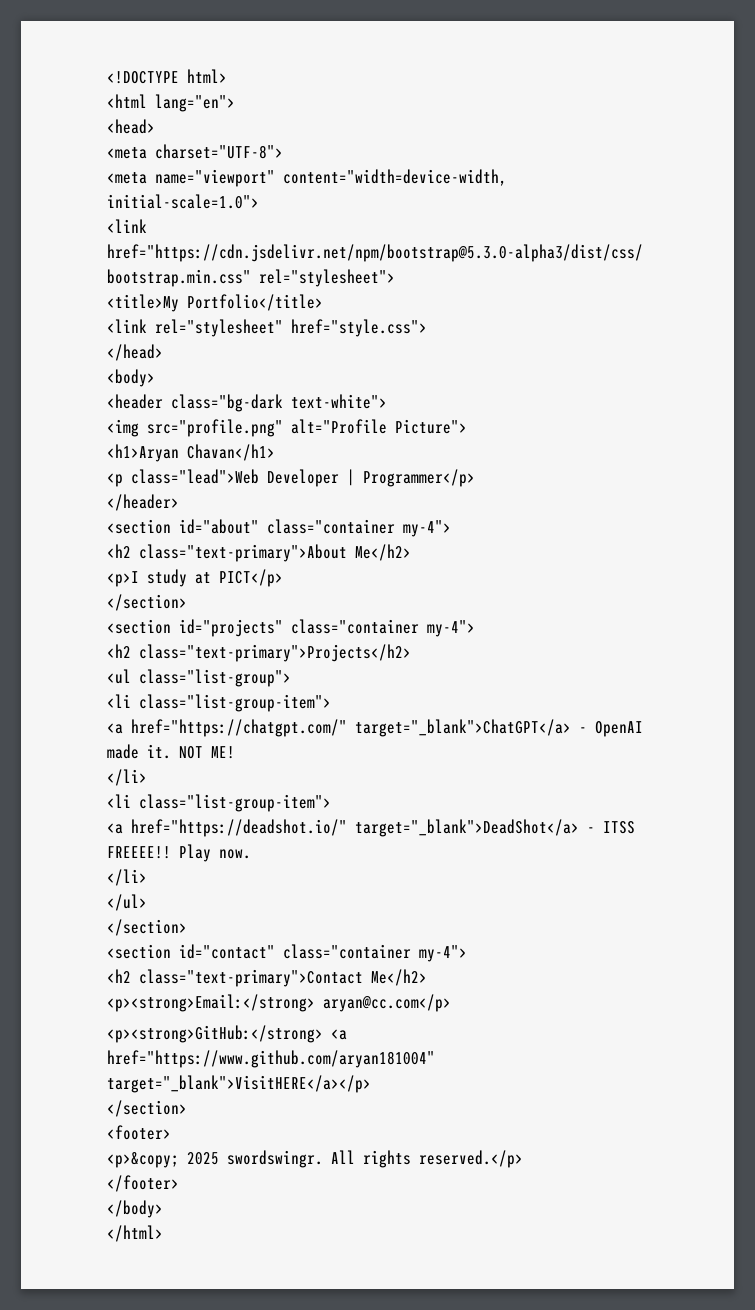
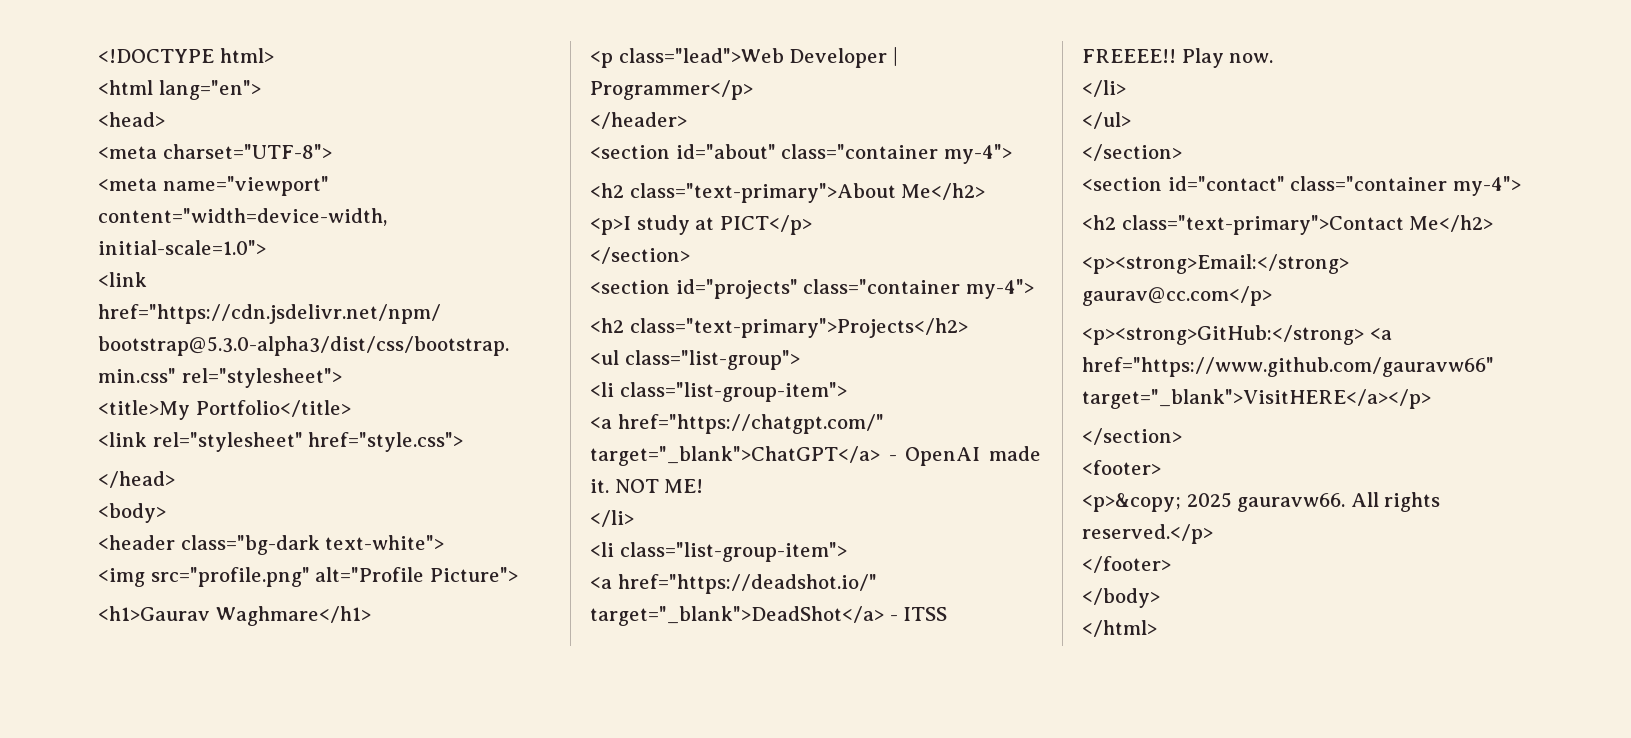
- <h1>Aryan Chavan</h1>
+ <h1>Gaurav Waghmare</h1>
- <p><strong>Email:</strong> aryan@cc.com</p>
+ <p><strong>Email:</strong> gaurav@cc.com</p>
- <p><strong>GitHub:</strong> <a href="https://www.github.com/aryan181004" target="_blank">VisitHERE</a></p>
+ <p><strong>GitHub:</strong> <a href="https://www.github.com/gauravw66" target="_blank">VisitHERE</a></p>
- <p>&copy; 2025 swordswingr.
+ <p>&copy; 2025 gauravw66.

